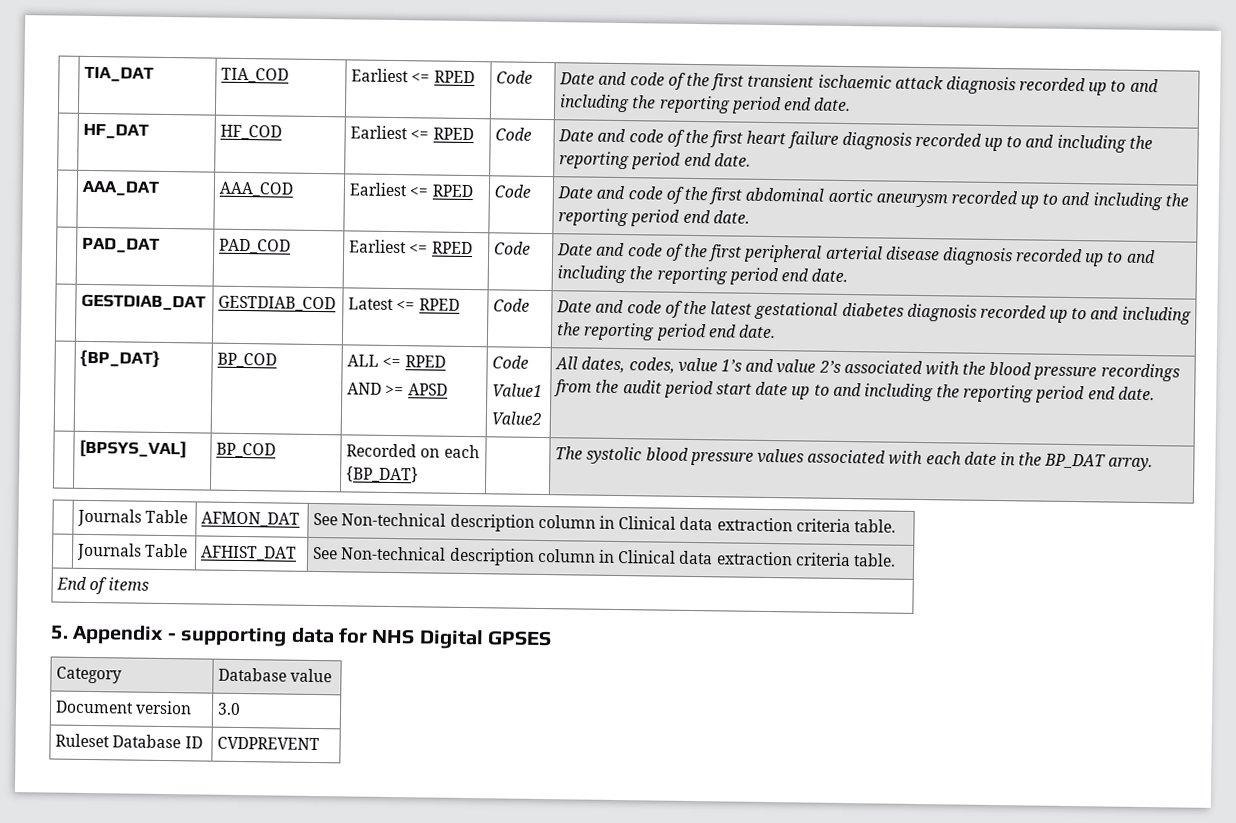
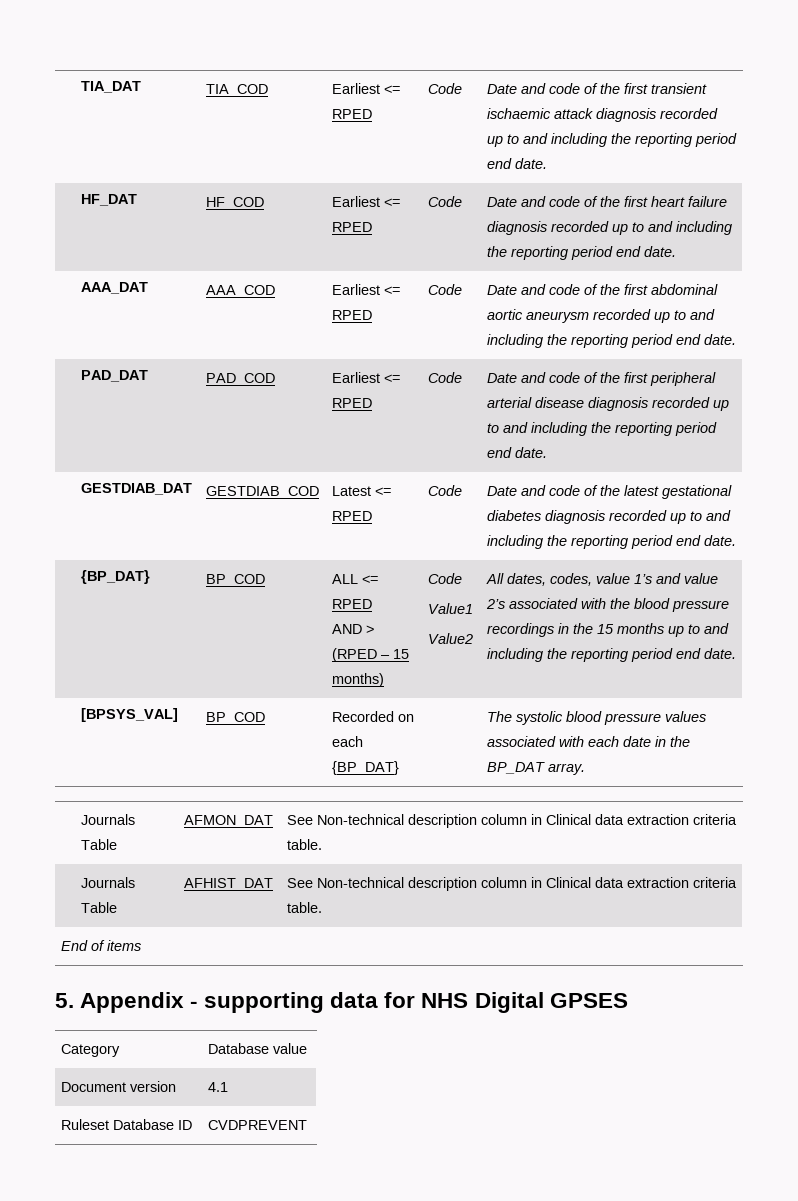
- AND >= APSD
+ AND > (RPED – 15 months)
- All dates, codes, value 1’s and value 2’s associated with the blood pressure recordings from the audit period start date up to and including the reporting period end date.
+ All dates, codes, value 1’s and value 2’s associated with the blood pressure recordings in the 15 months up to and including the reporting period end date.
- Document version | 3.0
+ Document version | 4.1

